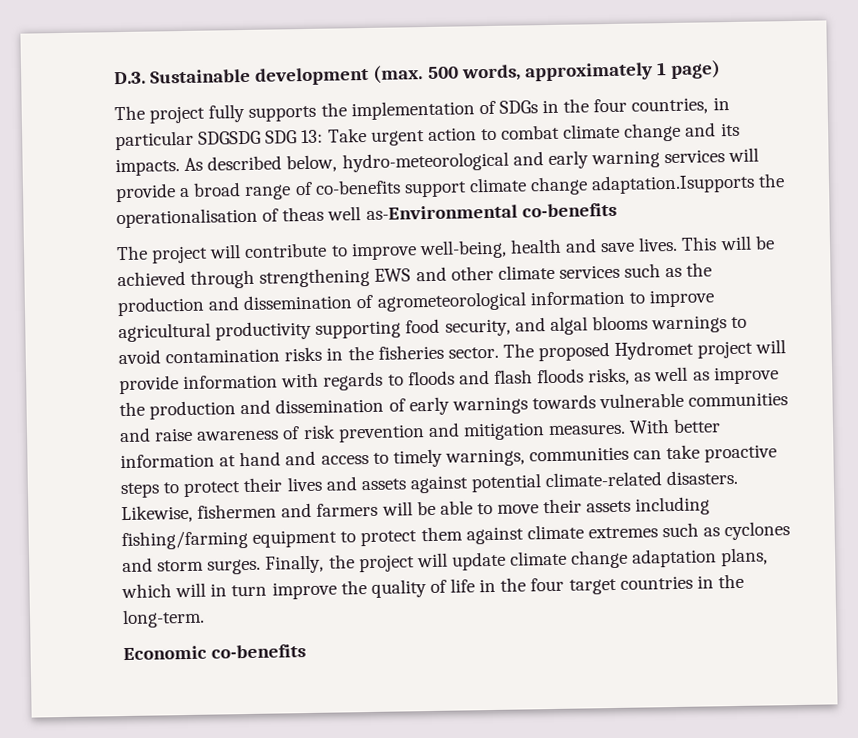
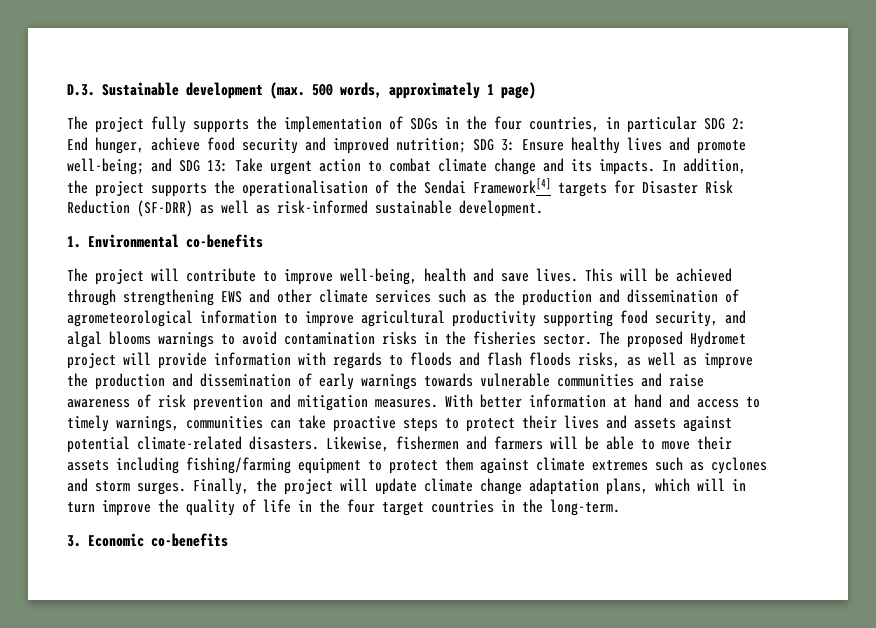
- The project fully supports the implementation of SDGs in the four countries, in particular SDGSDG SDG 13: Take urgent action to combat climate change and its impacts.
+ The project fully supports the implementation of SDGs in the four countries, in particular SDG 2: End hunger, achieve food security and improved nutrition; SDG 3: Ensure healthy lives and promote well-being; and SDG 13: Take urgent action to combat climate change and its impacts.
- As described below, hydro-meteorological and early warning services will provide a broad range of co-benefits support climate change adaptation.Isupports the operationalisation of theas well as-Environmental co-benefits
+ In addition, the project supports the operationalisation of the Sendai Framework[4] targets for Disaster Risk Reduction (SF-DRR) as well as risk-informed sustainable development.
+ 1. Environmental co-benefits
- Economic co-benefits
+ 3. Economic co-benefits

